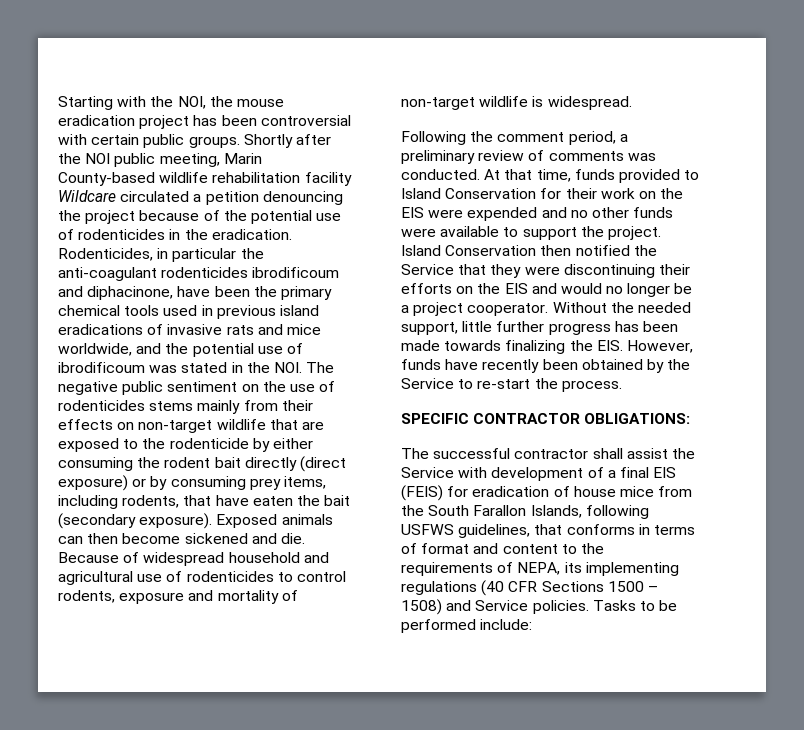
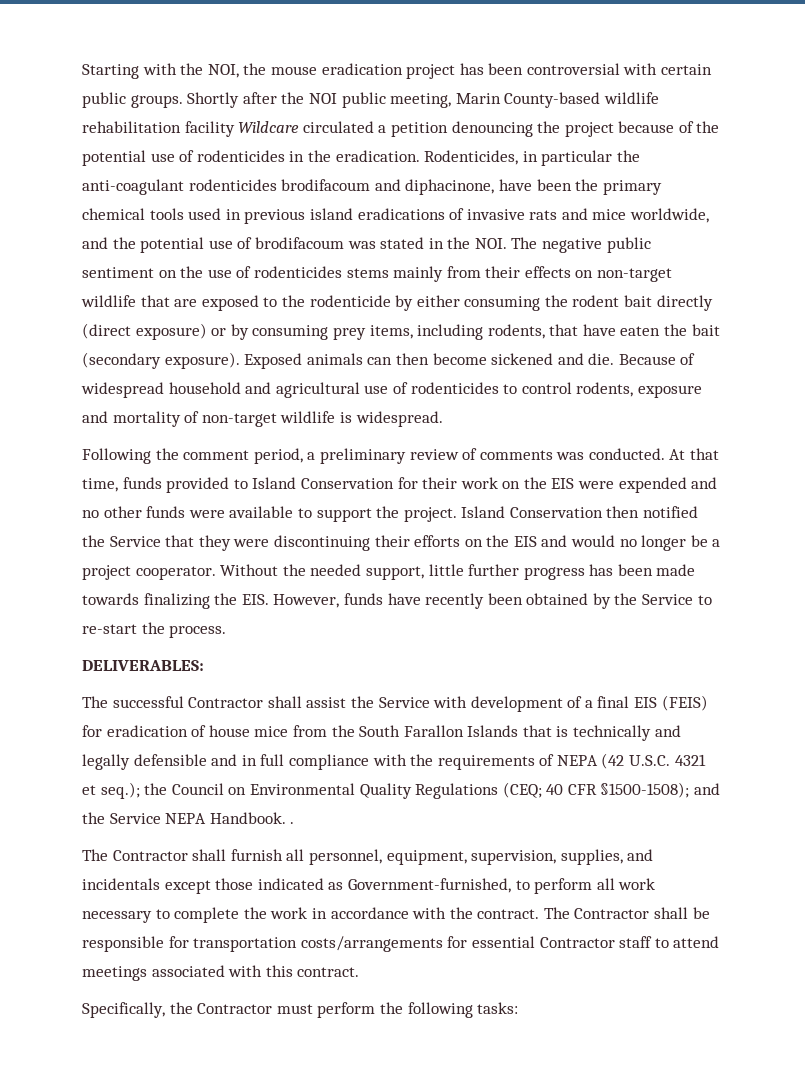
- Rodenticides, in particular the anti-coagulant rodenticides ibrodificoum and diphacinone, have been the primary chemical tools used in previous island eradications of invasive rats and mice worldwide, and the potential use of ibrodificoum was stated in the NOI. The negative public sentiment on the use of rodenticides stems mainly from their effects on non-target wildlife that are exposed to the rodenticide by either consuming the rodent bait directly (direct exposure) or by consuming prey items, including rodents, that have eaten the bait (secondary exposure).
+ Rodenticides, in particular the anti-coagulant rodenticides brodifacoum and diphacinone, have been the primary chemical tools used in previous island eradications of invasive rats and mice worldwide, and the potential use of brodifacoum was stated in the NOI. The negative public sentiment on the use of rodenticides stems mainly from their effects on non-target wildlife that are exposed to the rodenticide by either consuming the rodent bait directly (direct exposure) or by consuming prey items, including rodents, that have eaten the bait (secondary exposure).
- SPECIFIC CONTRACTOR OBLIGATIONS:
+ DELIVERABLES:
- The successful contractor shall assist the Service with development of a final EIS (FEIS) for eradication of house mice from the South Farallon Islands, following USFWS guidelines, that conforms in terms of format and content to the requirements of NEPA, its implementing regulations (40 CFR Sections 1500 – 1508) and Service policies. Tasks to be performed include:
+ The successful Contractor shall assist the Service with development of a final EIS (FEIS) for eradication of house mice from the South Farallon Islands that is technically and legally defensible and in full compliance with the requirements of NEPA (42 U.S.C. 4321 et seq.); the Council on Environmental Quality Regulations (CEQ; 40 CFR §1500-1508); and the Service NEPA Handbook. .
+ The Contractor shall furnish all personnel, equipment, supervision, supplies, and incidentals except those indicated as Government-furnished, to perform all work necessary to complete the work in accordance with the contract. The Contractor shall be responsible for transportation costs/arrangements for essential Contractor staff to attend meetings associated with this contract.
+ Specifically, the Contractor must perform the following tasks:

